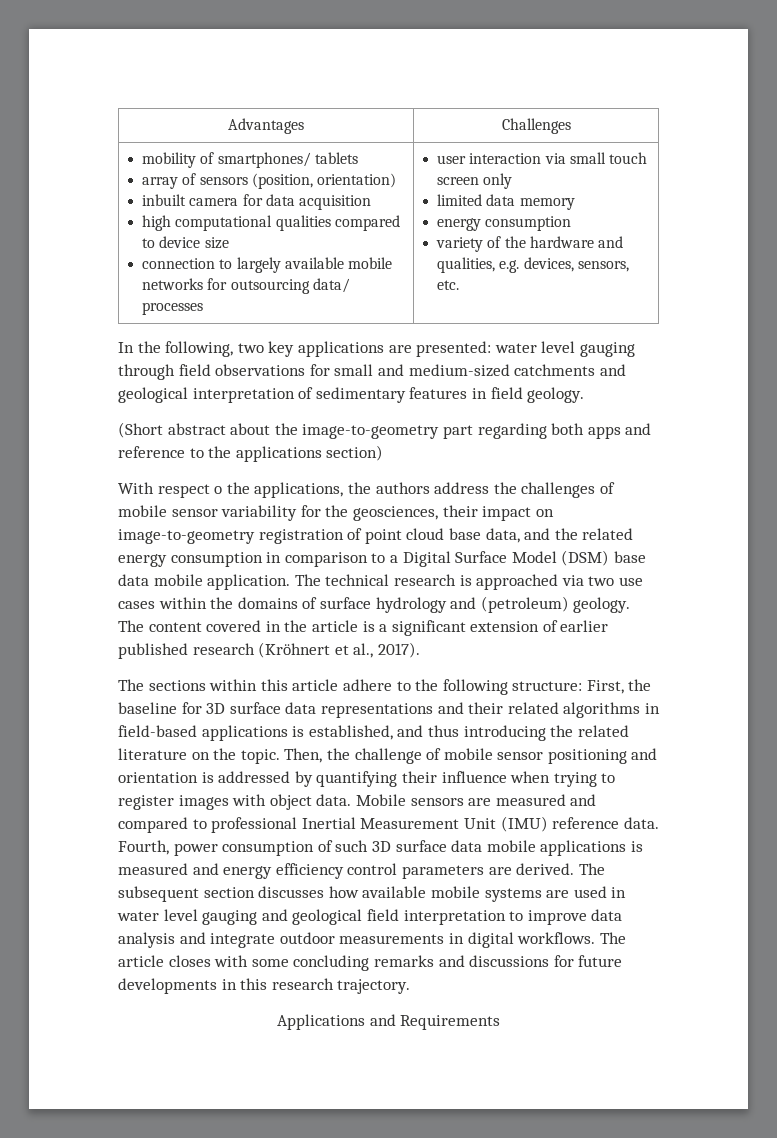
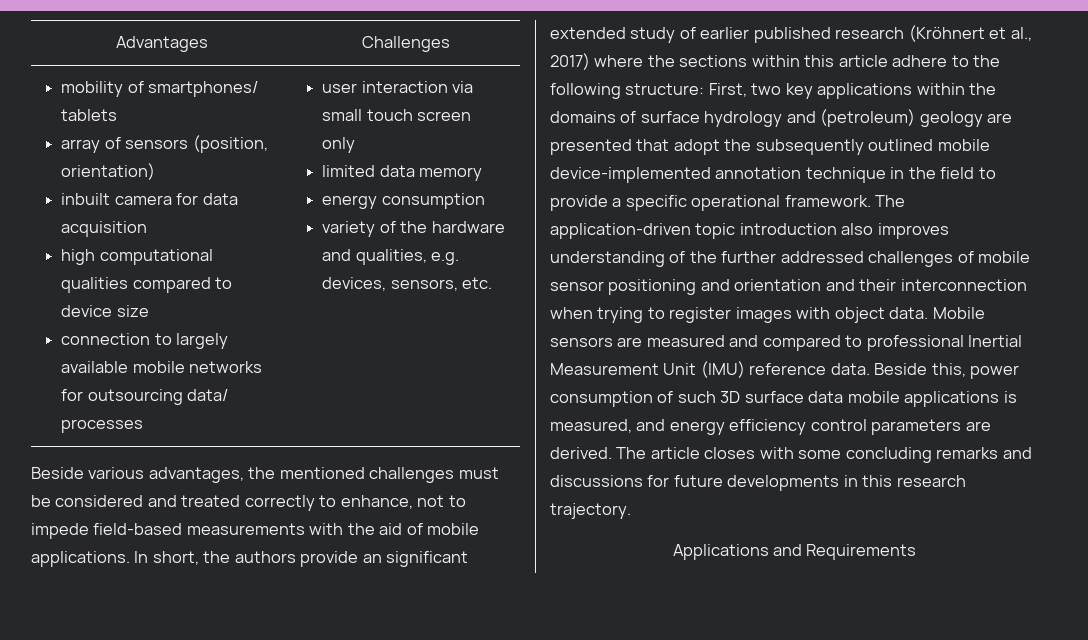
- In the following, two key applications are presented: water level gauging through field observations for small and medium-sized catchments and geological interpretation of sedimentary features in field geology.
- (Short abstract about the image-to-geometry part regarding both apps and reference to the applications section)
- With respect o the applications, the authors address the challenges of mobile sensor variability for the geosciences, their impact on image-to-geometry registration of point cloud base data, and the related energy consumption in comparison to a Digital Surface Model (DSM) base data mobile application. The technical research is approached via two use cases within the domains of surface hydrology and (petroleum) geology. The content covered in the article is a significant extension of earlier published research (Kröhnert et al., 2017).
- The sections within this article adhere to the following structure: First, the baseline for 3D surface data representations and their related algorithms in field-based applications is established, and thus introducing the related literature on the topic. Then, the challenge of mobile sensor positioning and orientation is addressed by quantifying their influence when trying to register images with object data.
+ Beside various advantages, the mentioned challenges must be considered and treated correctly to enhance, not to impede field-based measurements with the aid of mobile applications. In short, the authors provide an significant extended study of earlier published research (Kröhnert et al., 2017) where the sections within this article adhere to the following structure: First, two key applications within the domains of surface hydrology and (petroleum) geology are presented that adopt the subsequently outlined mobile device-implemented annotation technique in the field to provide a specific operational framework. The application-driven topic introduction also improves understanding of the further addressed challenges of mobile sensor positioning and orientation and their interconnection when trying to register images with object data.
- Fourth, power consumption of such 3D surface data mobile applications is measured and energy efficiency control parameters are derived.
+ Beside this, power consumption of such 3D surface data mobile applications is measured, and energy efficiency control parameters are derived.
- The subsequent section discusses how available mobile systems are used in water level gauging and geological field interpretation to improve data analysis and integrate outdoor measurements in digital workflows. The article closes with some concluding remarks and discussions for future developments in this research trajectory.
+ The article closes with some concluding remarks and discussions for future developments in this research trajectory.

